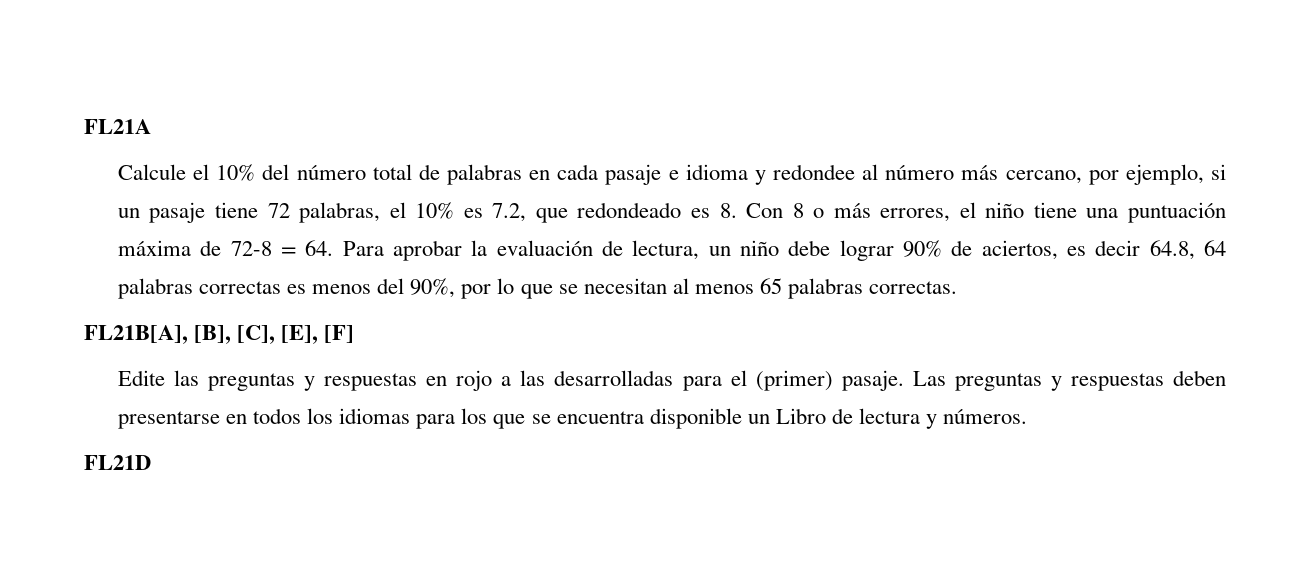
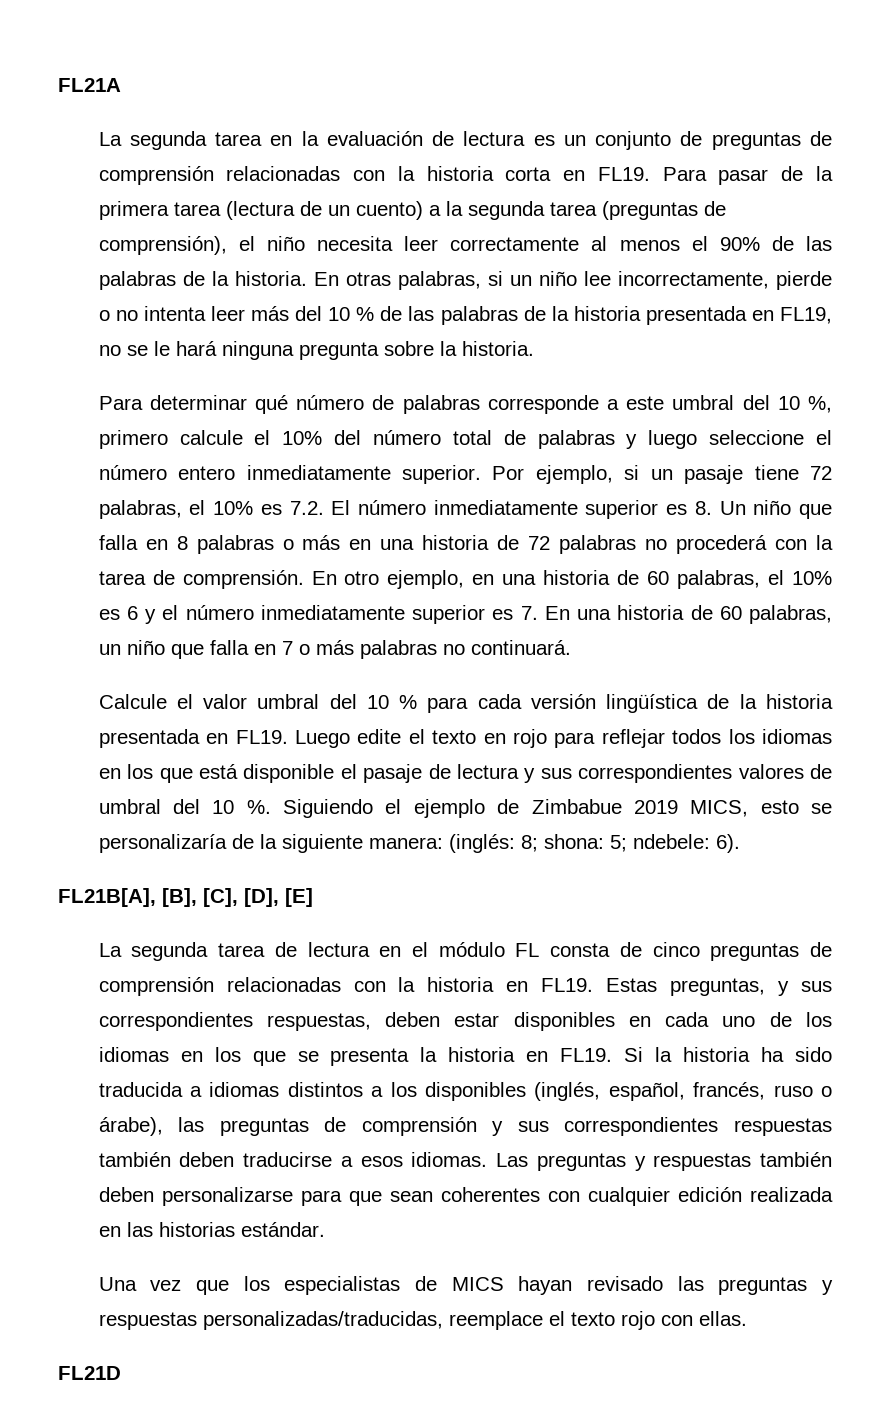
- Calcule el 10% del número total de palabras en cada pasaje e idioma y redondee al número más cercano, por ejemplo, si un pasaje tiene 72 palabras, el 10% es 7.2, que redondeado es 8. Con 8 o más errores, el niño tiene una puntuación máxima de 72-8 = 64. Para aprobar la evaluación de lectura, un niño debe lograr 90% de aciertos, es decir 64.8, 64 palabras correctas es menos del 90%, por lo que se necesitan al menos 65 palabras correctas.
- FL21B[A], [B], [C], [E], [F]
- Edite las preguntas y respuestas en rojo a las desarrolladas para el (primer) pasaje. Las preguntas y respuestas deben presentarse en todos los idiomas para los que se encuentra disponible un Libro de lectura y números.
+ La segunda tarea en la evaluación de lectura es un conjunto de preguntas de comprensión relacionadas con la historia corta en FL19. Para pasar de la primera tarea (lectura de un cuento) a la segunda tarea (preguntas de comprensión), el niño necesita leer correctamente al menos el 90% de las palabras de la historia. En otras palabras, si un niño lee incorrectamente, pierde o no intenta leer más del 10 % de las palabras de la historia presentada en FL19, no se le hará ninguna pregunta sobre la historia.
+ Para determinar qué número de palabras corresponde a este umbral del 10 %, primero calcule el 10% del número total de palabras y luego seleccione el número entero inmediatamente superior. Por ejemplo, si un pasaje tiene 72 palabras, el 10% es 7.2. El número inmediatamente superior es 8. Un niño que falla en 8 palabras o más en una historia de 72 palabras no procederá con la tarea de comprensión. En otro ejemplo, en una historia de 60 palabras, el 10% es 6 y el número inmediatamente superior es 7. En una historia de 60 palabras, un niño que falla en 7 o más palabras no continuará.
+ Calcule el valor umbral del 10 % para cada versión lingüística de la historia presentada en FL19. Luego edite el texto en rojo para reflejar todos los idiomas en los que está disponible el pasaje de lectura y sus correspondientes valores de umbral del 10 %. Siguiendo el ejemplo de Zimbabue 2019 MICS, esto se personalizaría de la siguiente manera: (inglés: 8; shona: 5; ndebele: 6).
+ FL21B[A], [B], [C], [D], [E]
+ La segunda tarea de lectura en el módulo FL consta de cinco preguntas de comprensión relacionadas con la historia en FL19. Estas preguntas, y sus correspondientes respuestas, deben estar disponibles en cada uno de los idiomas en los que se presenta la historia en FL19. Si la historia ha sido traducida a idiomas distintos a los disponibles (inglés, español, francés, ruso o árabe), las preguntas de comprensión y sus correspondientes respuestas también deben traducirse a esos idiomas. Las preguntas y respuestas también deben personalizarse para que sean coherentes con cualquier edición realizada en las historias estándar.
+ Una vez que los especialistas de MICS hayan revisado las preguntas y respuestas personalizadas/traducidas, reemplace el texto rojo con ellas.

